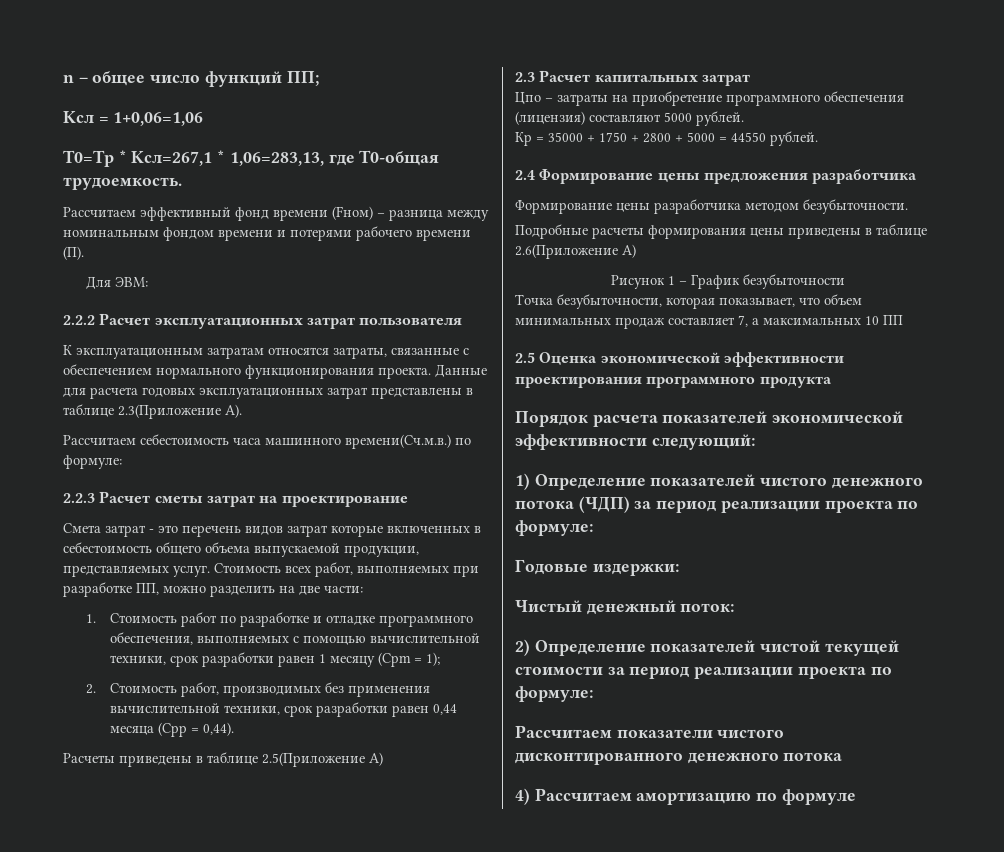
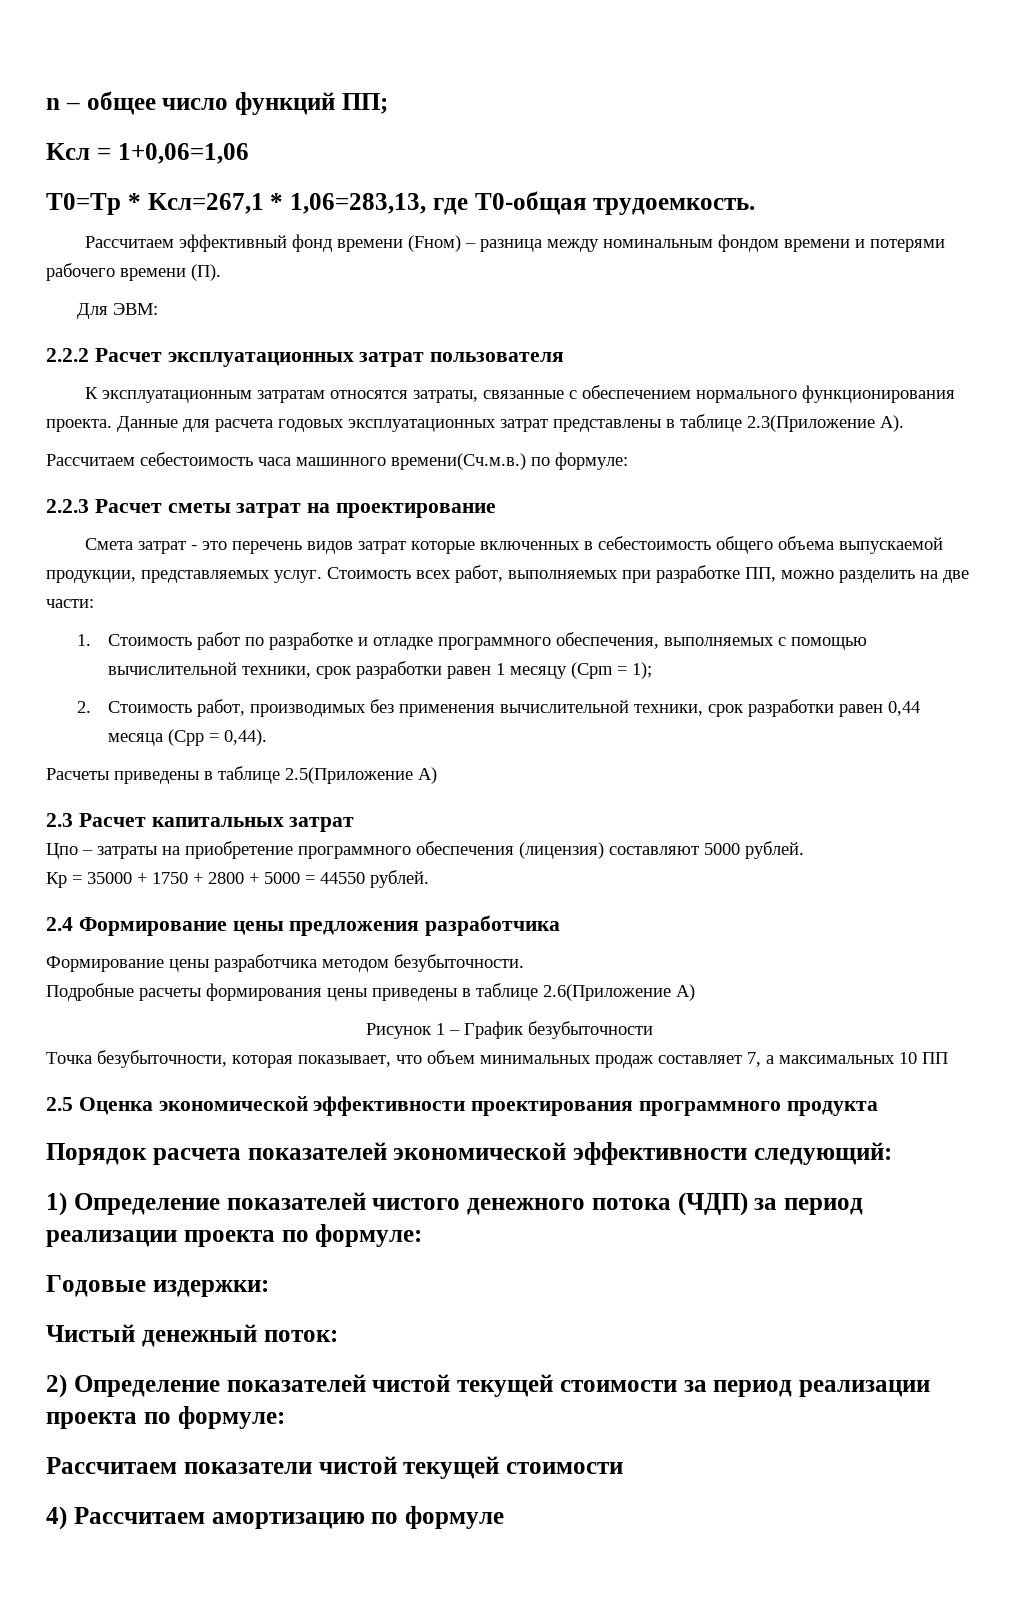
- Рассчитаем показатели чистого дисконтированного денежного потока
+ Рассчитаем показатели чистой текущей стоимости

